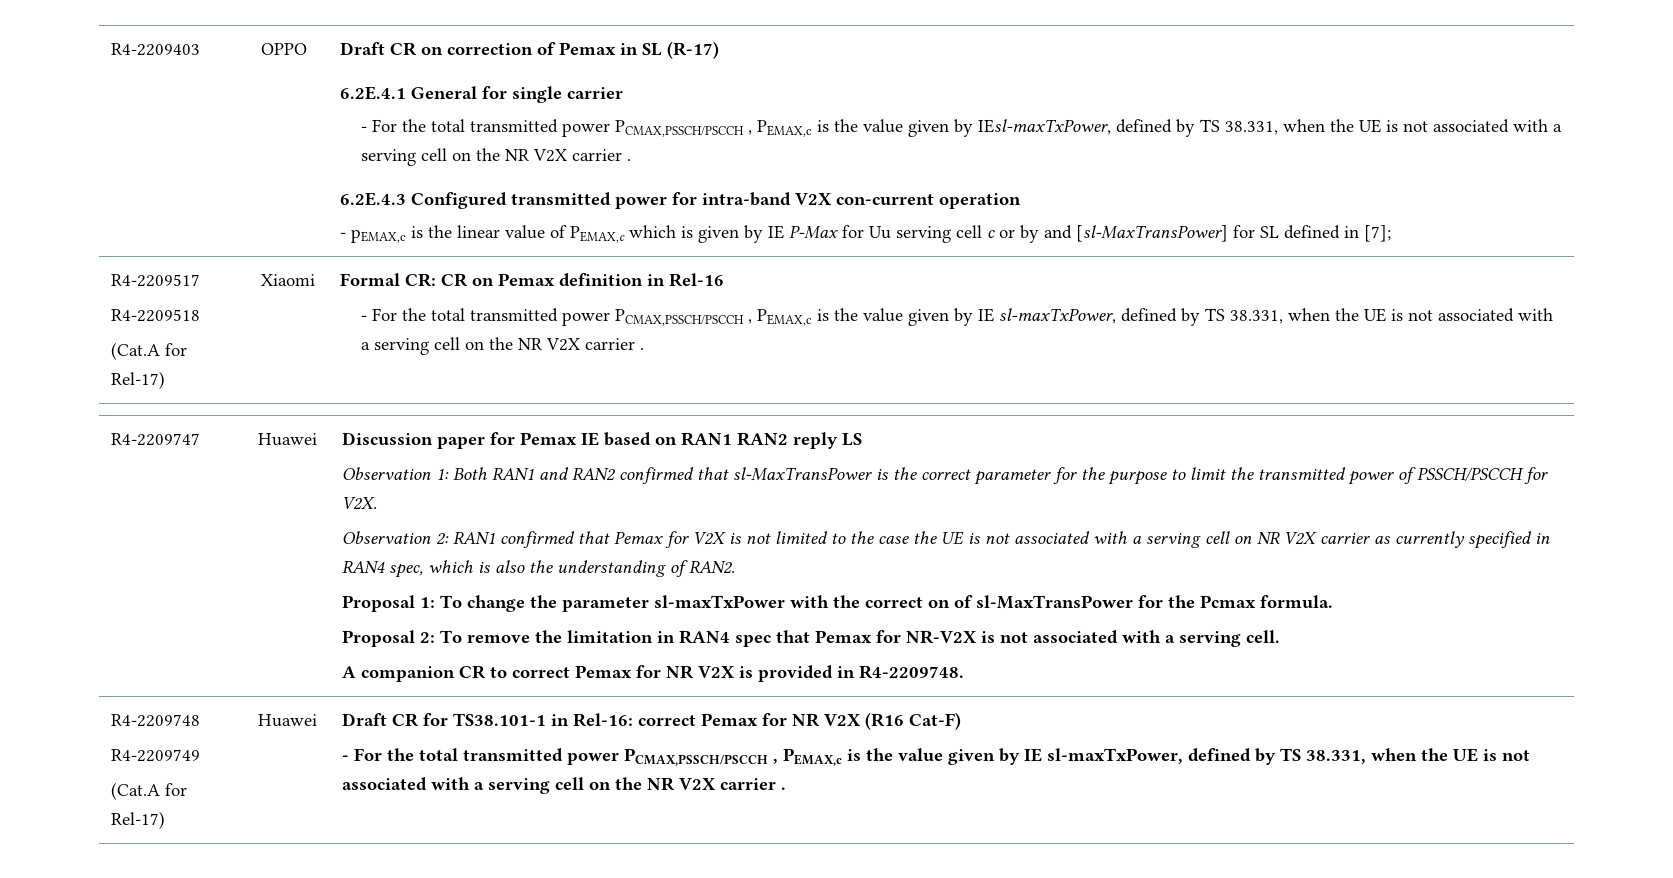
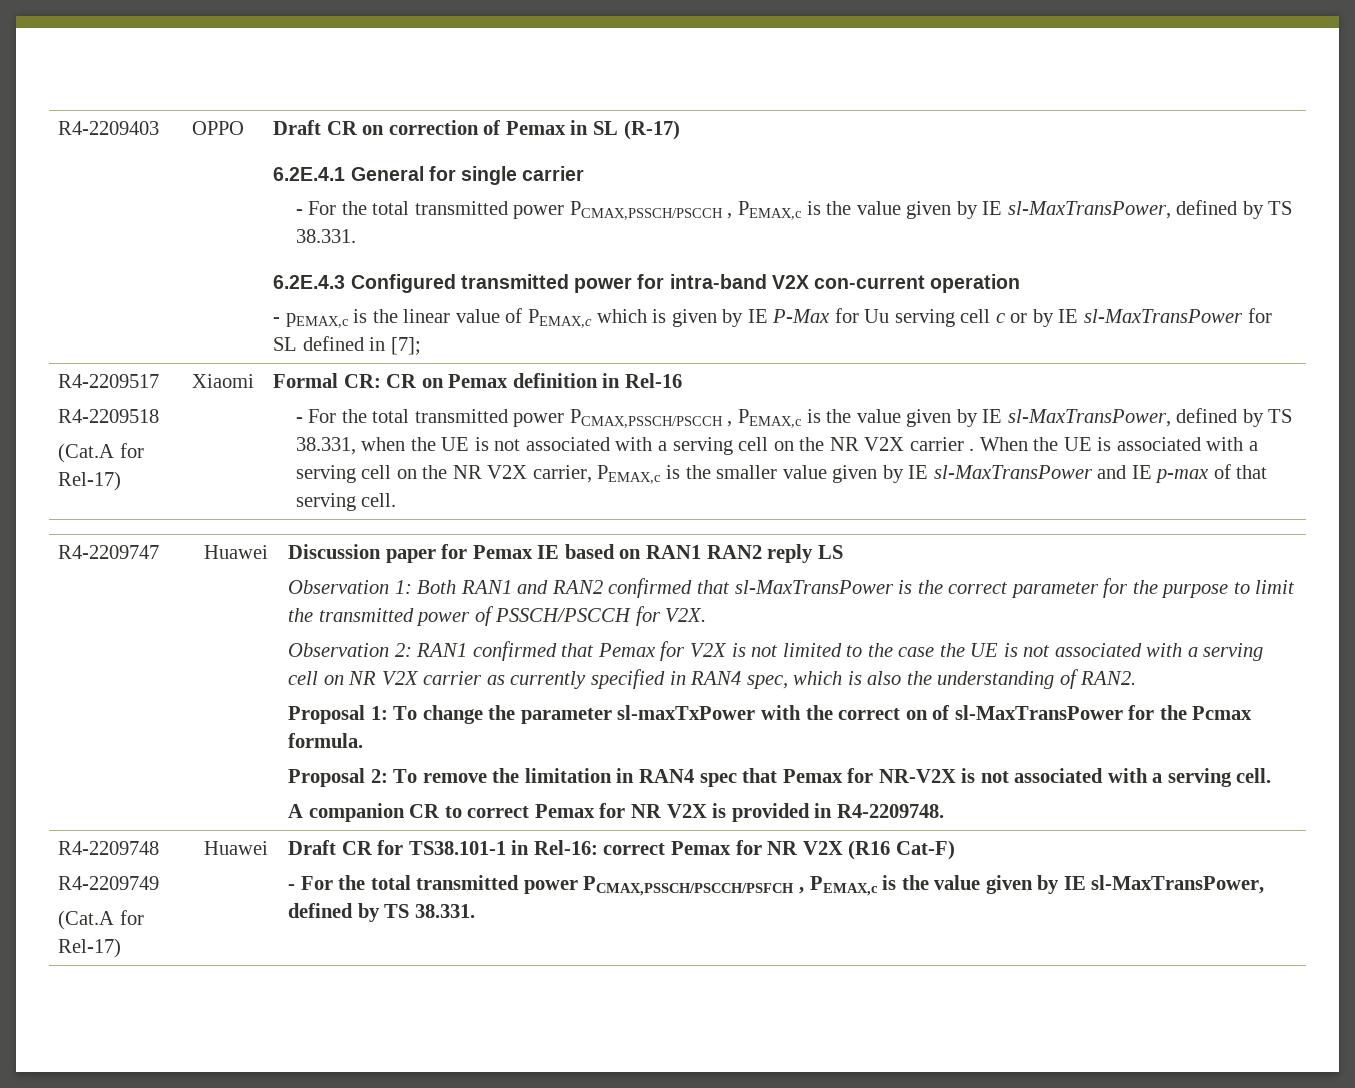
- - For the total transmitted power PCMAX,PSSCH/PSCCH , PEMAX,c is the value given by IEsl-maxTxPower, defined by TS 38.331, when the UE is not associated with a serving cell on the NR V2X carrier .
+ - For the total transmitted power PCMAX,PSSCH/PSCCH , PEMAX,c is the value given by IE sl-MaxTransPower, defined by TS 38.331.
- - pEMAX,c is the linear value of PEMAX,c which is given by IE P-Max for Uu serving cell c or by and [sl-MaxTransPower] for SL defined in [7];
+ - pEMAX,c is the linear value of PEMAX,c which is given by IE P-Max for Uu serving cell c or by IE sl-MaxTransPower for SL defined in [7];
  Formal CR: CR on Pemax definition in Rel-16
- - For the total transmitted power PCMAX,PSSCH/PSCCH , PEMAX,c is the value given by IE sl-maxTxPower, defined by TS 38.331, when the UE is not associated with a serving cell on the NR V2X carrier .
+ - For the total transmitted power PCMAX,PSSCH/PSCCH , PEMAX,c is the value given by IE sl-MaxTransPower, defined by TS 38.331, when the UE is not associated with a serving cell on the NR V2X carrier . When the UE is associated with a serving cell on the NR V2X carrier, PEMAX,c is the smaller value given by IE sl-MaxTransPower and IE p-max of that serving cell.
  Draft CR for TS38.101-1 in Rel-16: correct Pemax for NR V2X (R16 Cat-F)
- - For the total transmitted power PCMAX,PSSCH/PSCCH , PEMAX,c is the value given by IE sl-maxTxPower, defined by TS 38.331, when the UE is not associated with a serving cell on the NR V2X carrier .
+ - For the total transmitted power PCMAX,PSSCH/PSCCH/PSFCH , PEMAX,c is the value given by IE sl-MaxTransPower, defined by TS 38.331.

